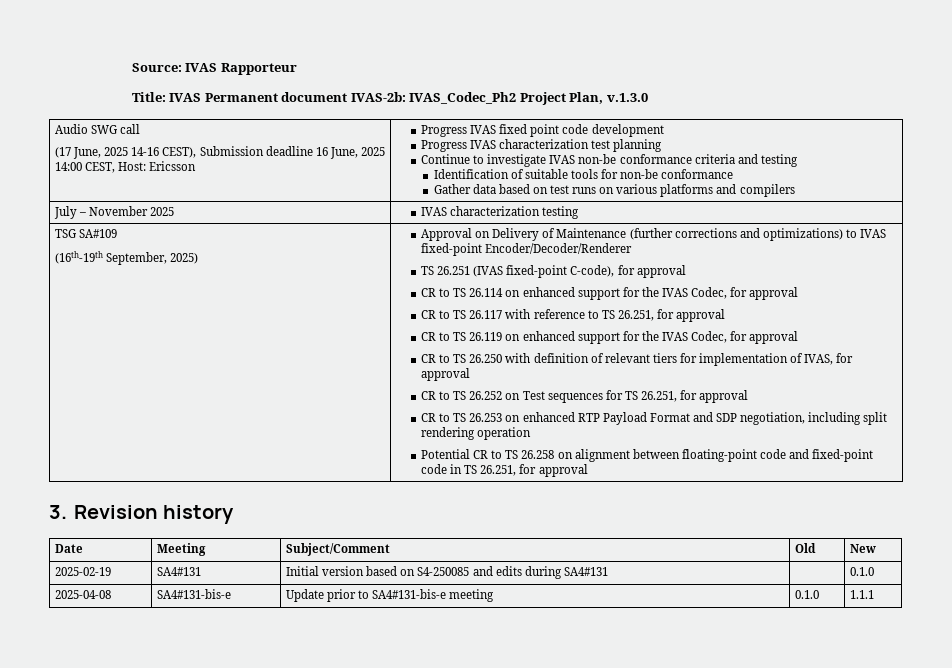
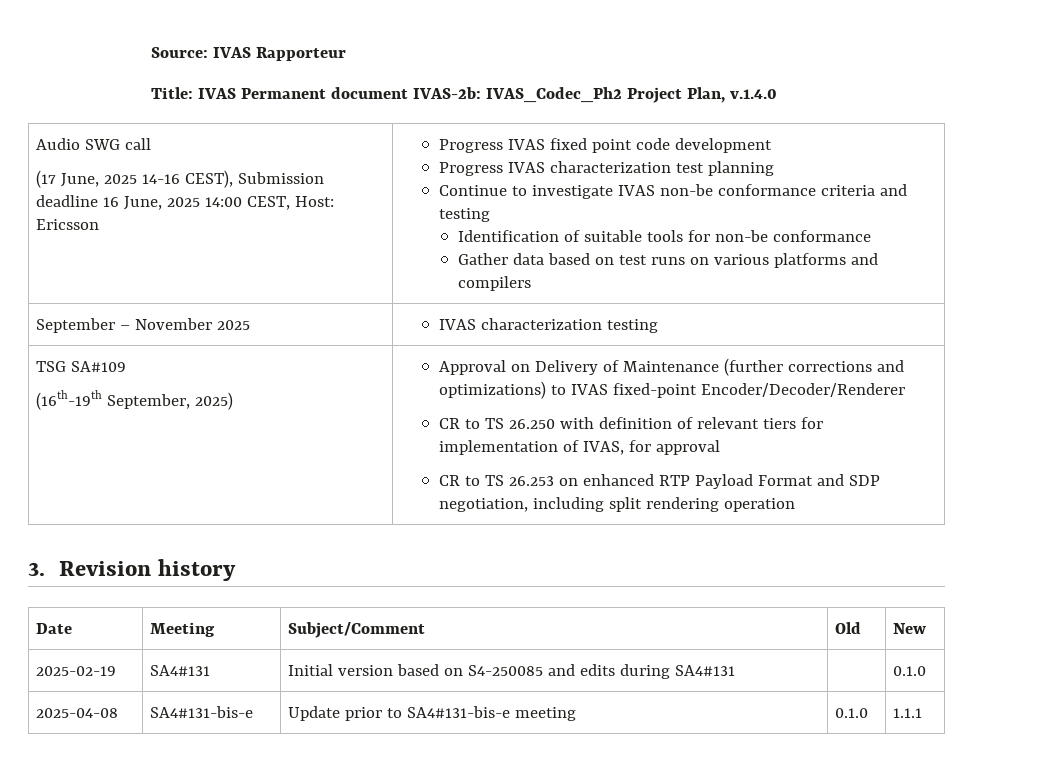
- Title: IVAS Permanent document IVAS-2b: IVAS_Codec_Ph2 Project Plan, v.1.3.0
+ Title: IVAS Permanent document IVAS-2b: IVAS_Codec_Ph2 Project Plan, v.1.4.0
- July – November 2025 | IVAS characterization testing
+ September – November 2025 | IVAS characterization testing
- TS 26.251 (IVAS fixed-point C-code), for approval
- CR to TS 26.114 on enhanced support for the IVAS Codec, for approval
- CR to TS 26.117 with reference to TS 26.251, for approval
- CR to TS 26.119 on enhanced support for the IVAS Codec, for approval
- CR to TS 26.252 on Test sequences for TS 26.251, for approval
- Potential CR to TS 26.258 on alignment between floating-point code and fixed-point code in TS 26.251, for approval

